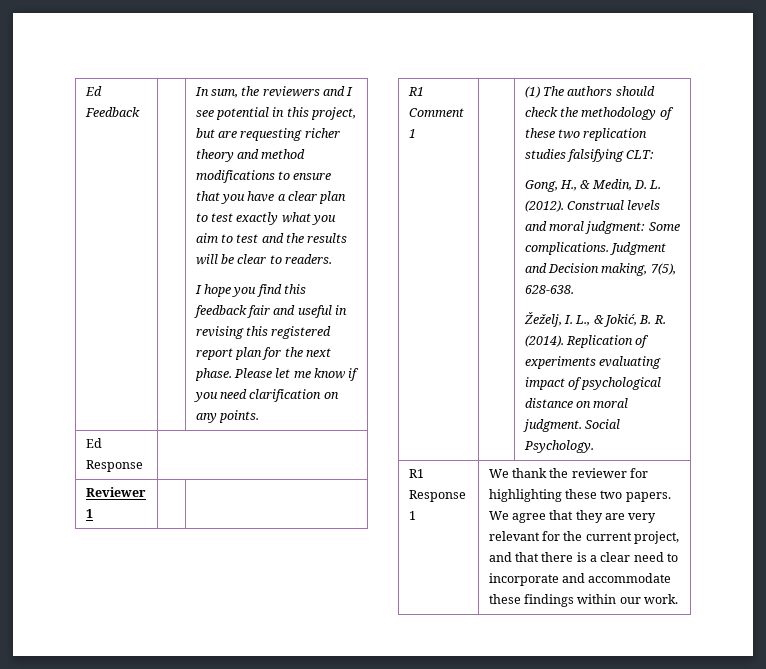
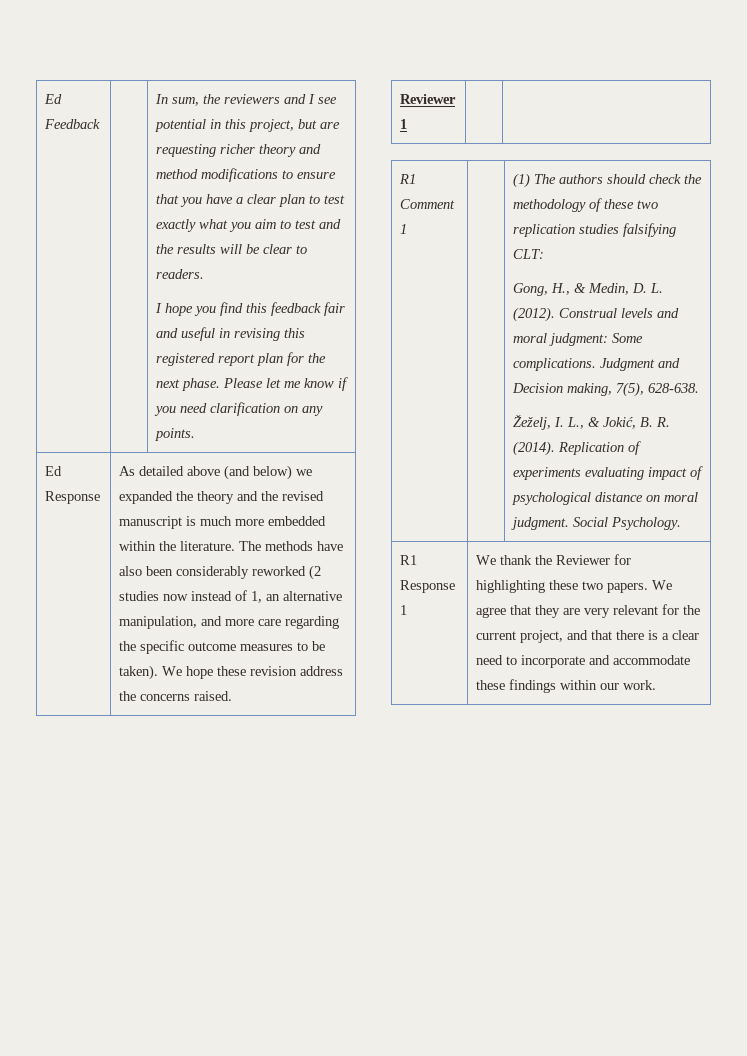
+ As detailed above (and below) we expanded the theory and the revised manuscript is much more embedded within the literature. The methods have also been considerably reworked (2 studies now instead of 1, an alternative manipulation, and more care regarding the specific outcome measures to be taken). We hope these revision address the concerns raised.
- R1 Response 1 | We thank the reviewer for highlighting these two papers. We agree that they are very relevant for the current project, and that there is a clear need to incorporate and accommodate these findings within our work.
+ R1 Response 1 | We thank the Reviewer for highlighting these two papers. We agree that they are very relevant for the current project, and that there is a clear need to incorporate and accommodate these findings within our work.

